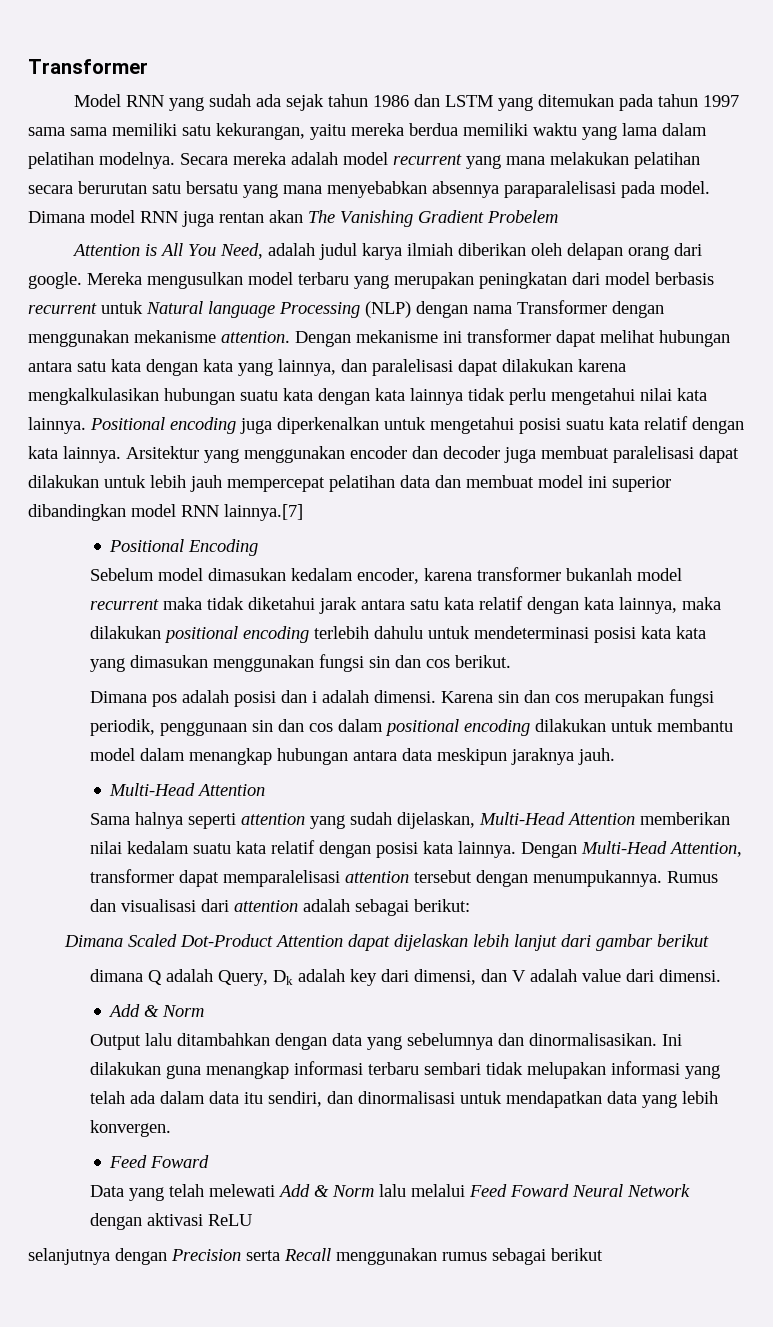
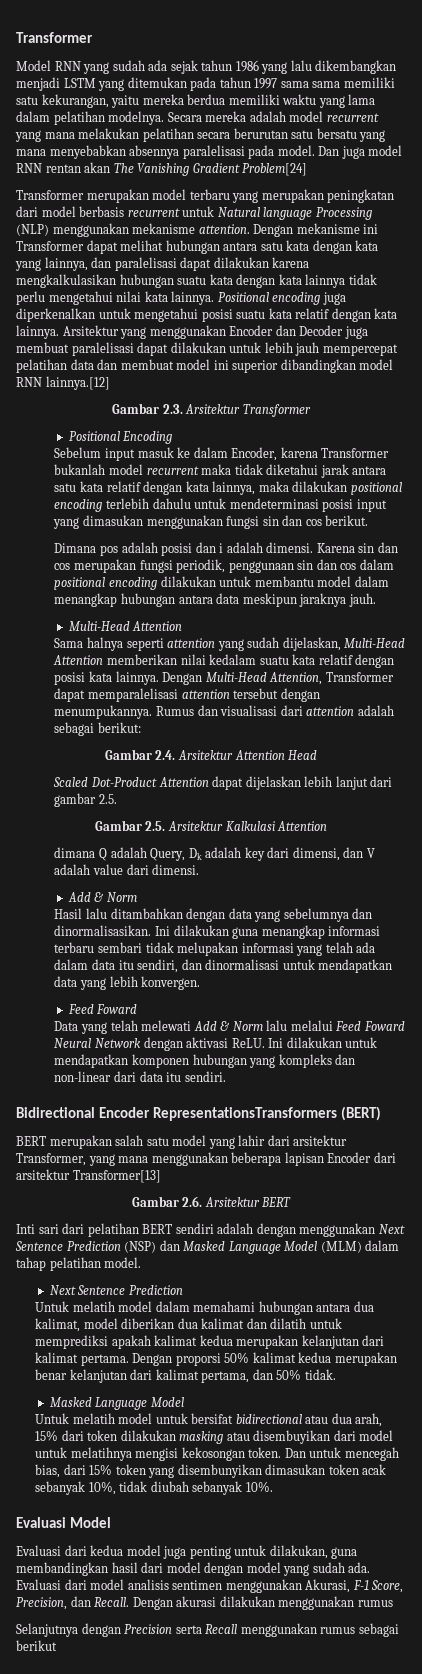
- Model RNN yang sudah ada sejak tahun 1986 dan LSTM yang ditemukan pada tahun 1997 sama sama memiliki satu kekurangan, yaitu mereka berdua memiliki waktu yang lama dalam pelatihan modelnya.
+ Model RNN yang sudah ada sejak tahun 1986 yang lalu dikembangkan menjadi LSTM yang ditemukan pada tahun 1997 sama sama memiliki satu kekurangan, yaitu mereka berdua memiliki waktu yang lama dalam pelatihan modelnya.
- Secara mereka adalah model recurrent yang mana melakukan pelatihan secara berurutan satu bersatu yang mana menyebabkan absennya paraparalelisasi pada model.
+ Secara mereka adalah model recurrent yang mana melakukan pelatihan secara berurutan satu bersatu yang mana menyebabkan absennya paralelisasi pada model.
- Dimana model RNN juga rentan akan The Vanishing Gradient Probelem
- Attention is All You Need, adalah judul karya ilmiah diberikan oleh delapan orang dari google. Mereka mengusulkan model terbaru yang merupakan peningkatan dari model berbasis recurrent untuk Natural language Processing (NLP) dengan nama Transformer dengan menggunakan mekanisme attention.
+ Dan juga model RNN rentan akan The Vanishing Gradient Problem[24]
+ Transformer merupakan model terbaru yang merupakan peningkatan dari model berbasis recurrent untuk Natural language Processing (NLP) menggunakan mekanisme attention.
- Dengan mekanisme ini transformer dapat melihat hubungan antara satu kata dengan kata yang lainnya, dan paralelisasi dapat dilakukan karena mengkalkulasikan hubungan suatu kata dengan kata lainnya tidak perlu mengetahui nilai kata lainnya.
+ Dengan mekanisme ini Transformer dapat melihat hubungan antara satu kata dengan kata yang lainnya, dan paralelisasi dapat dilakukan karena mengkalkulasikan hubungan suatu kata dengan kata lainnya tidak perlu mengetahui nilai kata lainnya.
- Arsitektur yang menggunakan encoder dan decoder juga membuat paralelisasi dapat dilakukan untuk lebih jauh mempercepat pelatihan data dan membuat model ini superior dibandingkan model RNN lainnya.[7]
+ Arsitektur yang menggunakan Encoder dan Decoder juga membuat paralelisasi dapat dilakukan untuk lebih jauh mempercepat pelatihan data dan membuat model ini superior dibandingkan model RNN lainnya.[12]
+ Gambar 2.3. Arsitektur Transformer
  Positional Encoding
- Sebelum model dimasukan kedalam encoder, karena transformer bukanlah model recurrent maka tidak diketahui jarak antara satu kata relatif dengan kata lainnya, maka dilakukan positional encoding terlebih dahulu untuk mendeterminasi posisi kata kata yang dimasukan menggunakan fungsi sin dan cos berikut.
+ Sebelum input masuk ke dalam Encoder, karena Transformer bukanlah model recurrent maka tidak diketahui jarak antara satu kata relatif dengan kata lainnya, maka dilakukan positional encoding terlebih dahulu untuk mendeterminasi posisi input yang dimasukan menggunakan fungsi sin dan cos berikut.
- Dengan Multi-Head Attention, transformer dapat memparalelisasi attention tersebut dengan menumpukannya.
+ Dengan Multi-Head Attention, Transformer dapat memparalelisasi attention tersebut dengan menumpukannya.
- Dimana Scaled Dot-Product Attention dapat dijelaskan lebih lanjut dari gambar berikut
+ Gambar 2.4. Arsitektur Attention Head
+ Scaled Dot-Product Attention dapat dijelaskan lebih lanjut dari gambar 2.5.
+ Gambar 2.5. Arsitektur Kalkulasi Attention
- Output lalu ditambahkan dengan data yang sebelumnya dan dinormalisasikan.
+ Hasil lalu ditambahkan dengan data yang sebelumnya dan dinormalisasikan.
- Data yang telah melewati Add & Norm lalu melalui Feed Foward Neural Network dengan aktivasi ReLU
- selanjutnya dengan Precision serta Recall menggunakan rumus sebagai berikut
+ Data yang telah melewati Add & Norm lalu melalui Feed Foward Neural Network dengan aktivasi ReLU. Ini dilakukan untuk mendapatkan komponen hubungan yang kompleks dan non-linear dari data itu sendiri.
+ Bidirectional Encoder RepresentationsTransformers (BERT)
+ BERT merupakan salah satu model yang lahir dari arsitektur Transformer, yang mana menggunakan beberapa lapisan Encoder dari arsitektur Transformer[13]
+ Gambar 2.6. Arsitektur BERT
+ Inti sari dari pelatihan BERT sendiri adalah dengan menggunakan Next Sentence Prediction (NSP) dan Masked Language Model (MLM) dalam tahap pelatihan model.
+ Next Sentence Prediction
+ Untuk melatih model dalam memahami hubungan antara dua kalimat, model diberikan dua kalimat dan dilatih untuk memprediksi apakah kalimat kedua merupakan kelanjutan dari kalimat pertama. Dengan proporsi 50% kalimat kedua merupakan benar kelanjutan dari kalimat pertama, dan 50% tidak.
+ Masked Language Model
+ Untuk melatih model untuk bersifat bidirectional atau dua arah, 15% dari token dilakukan masking atau disembuyikan dari model untuk melatihnya mengisi kekosongan token. Dan untuk mencegah bias, dari 15% token yang disembunyikan dimasukan token acak sebanyak 10%, tidak diubah sebanyak 10%.
+ Evaluasi Model
+ Evaluasi dari kedua model juga penting untuk dilakukan, guna membandingkan hasil dari model dengan model yang sudah ada. Evaluasi dari model analisis sentimen menggunakan Akurasi, F-1 Score, Precision, dan Recall. Dengan akurasi dilakukan menggunakan rumus
+ Selanjutnya dengan Precision serta Recall menggunakan rumus sebagai berikut

